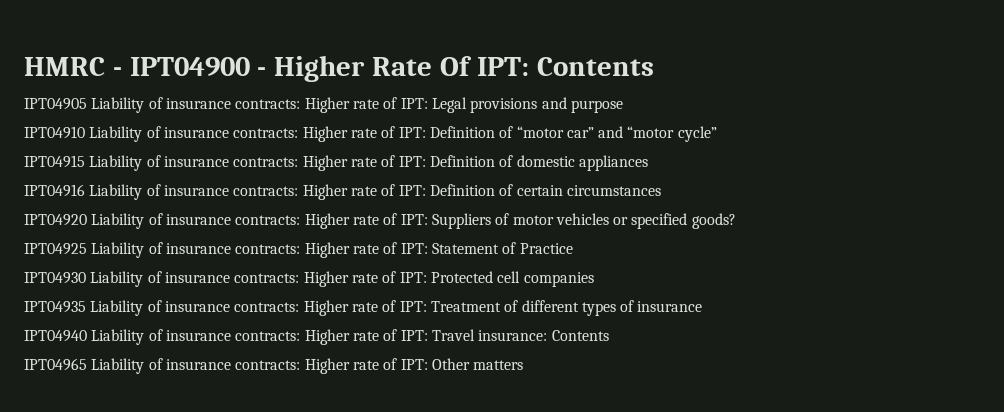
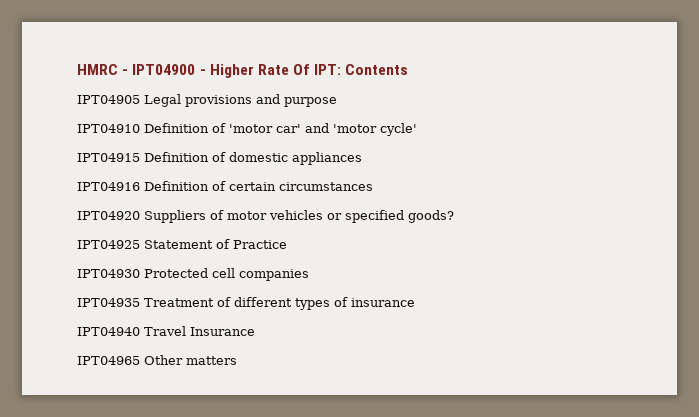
- IPT04905 Liability of insurance contracts: Higher rate of IPT: Legal provisions and purpose
+ IPT04905 Legal provisions and purpose
- IPT04910 Liability of insurance contracts: Higher rate of IPT: Definition of “motor car” and “motor cycle”
- IPT04915 Liability of insurance contracts: Higher rate of IPT: Definition of domestic appliances
+ IPT04910 Definition of 'motor car' and 'motor cycle'
+ IPT04915 Definition of domestic appliances
- IPT04916 Liability of insurance contracts: Higher rate of IPT: Definition of certain circumstances
+ IPT04916 Definition of certain circumstances
- IPT04920 Liability of insurance contracts: Higher rate of IPT: Suppliers of motor vehicles or specified goods?
+ IPT04920 Suppliers of motor vehicles or specified goods?
- IPT04925 Liability of insurance contracts: Higher rate of IPT: Statement of Practice
- IPT04930 Liability of insurance contracts: Higher rate of IPT: Protected cell companies
- IPT04935 Liability of insurance contracts: Higher rate of IPT: Treatment of different types of insurance
+ IPT04925 Statement of Practice
+ IPT04930 Protected cell companies
+ IPT04935 Treatment of different types of insurance
- IPT04940 Liability of insurance contracts: Higher rate of IPT: Travel insurance: Contents
- IPT04965 Liability of insurance contracts: Higher rate of IPT: Other matters
+ IPT04940 Travel Insurance
+ IPT04965 Other matters

